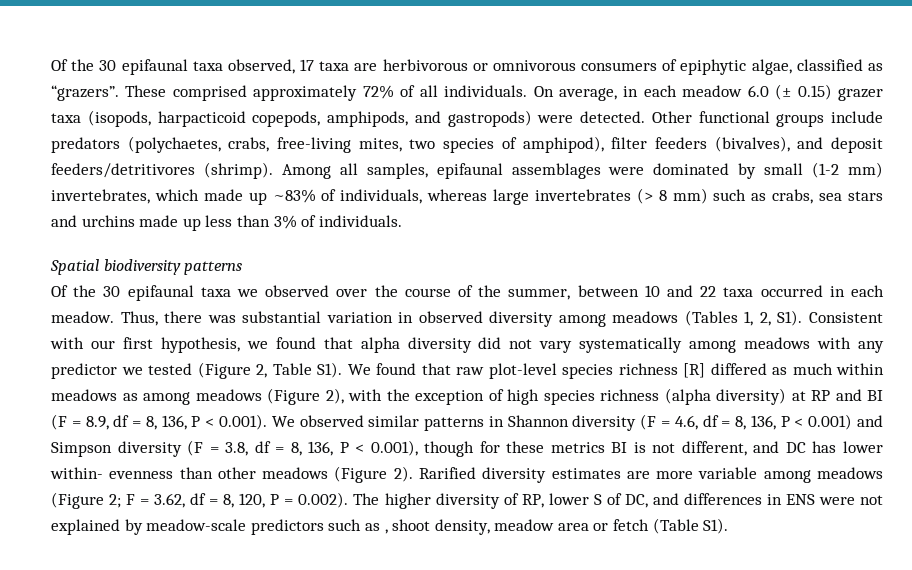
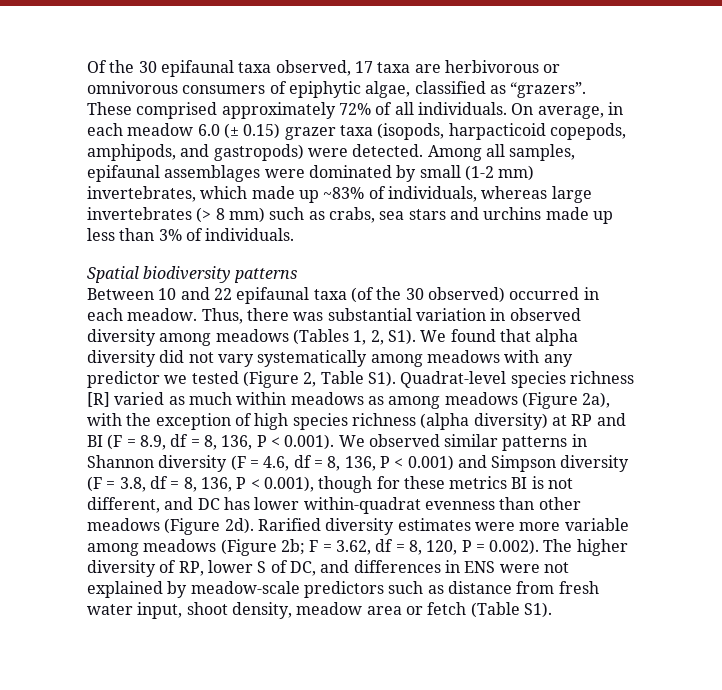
- Other functional groups include predators (polychaetes, crabs, free-living mites, two species of amphipod), filter feeders (bivalves), and deposit feeders/detritivores (shrimp).
- Of the 30 epifaunal taxa we observed over the course of the summer, between 10 and 22 taxa occurred in each meadow.
+ Between 10 and 22 epifaunal taxa (of the 30 observed) occurred in each meadow.
- Thus, there was substantial variation in observed diversity among meadows (Tables 1, 2, S1). Consistent with our first hypothesis, we found that alpha diversity did not vary systematically among meadows with any predictor we tested (Figure 2, Table S1). We found that raw plot-level species richness [R] differed as much within meadows as among meadows (Figure 2), with the exception of high species richness (alpha diversity) at RP and BI (F = 8.9, df = 8, 136, P < 0.001). We observed similar patterns in Shannon diversity (F = 4.6, df = 8, 136, P < 0.001) and Simpson diversity (F = 3.8, df = 8, 136, P < 0.001), though for these metrics BI is not different, and DC has lower within- evenness than other meadows (Figure 2).
+ Thus, there was substantial variation in observed diversity among meadows (Tables 1, 2, S1). We found that alpha diversity did not vary systematically among meadows with any predictor we tested (Figure 2, Table S1). Quadrat-level species richness [R] varied as much within meadows as among meadows (Figure 2a), with the exception of high species richness (alpha diversity) at RP and BI (F = 8.9, df = 8, 136, P < 0.001). We observed similar patterns in Shannon diversity (F = 4.6, df = 8, 136, P < 0.001) and Simpson diversity (F = 3.8, df = 8, 136, P < 0.001), though for these metrics BI is not different, and DC has lower within-quadrat evenness than other meadows (Figure 2d).
- Rarified diversity estimates are more variable among meadows (Figure 2; F = 3.62, df = 8, 120, P = 0.002). The higher diversity of RP, lower S of DC, and differences in ENS were not explained by meadow-scale predictors such as , shoot density, meadow area or fetch (Table S1).
+ Rarified diversity estimates were more variable among meadows (Figure 2b; F = 3.62, df = 8, 120, P = 0.002). The higher diversity of RP, lower S of DC, and differences in ENS were not explained by meadow-scale predictors such as distance from fresh water input, shoot density, meadow area or fetch (Table S1).

